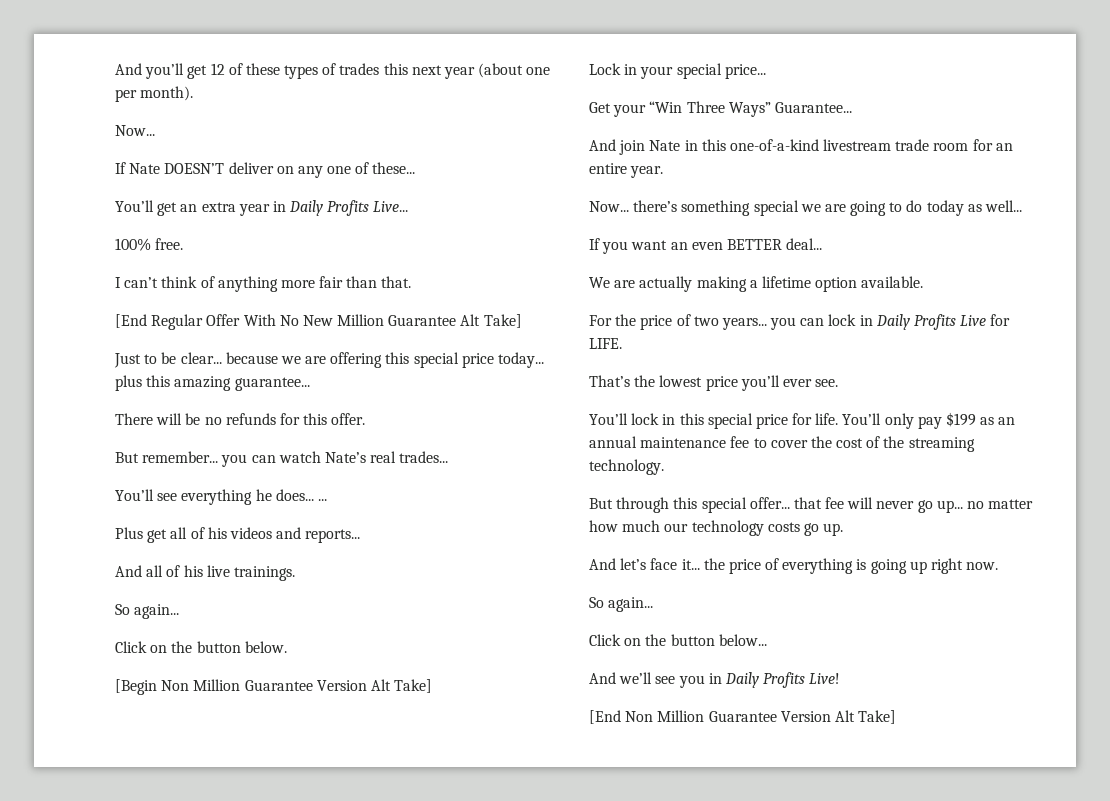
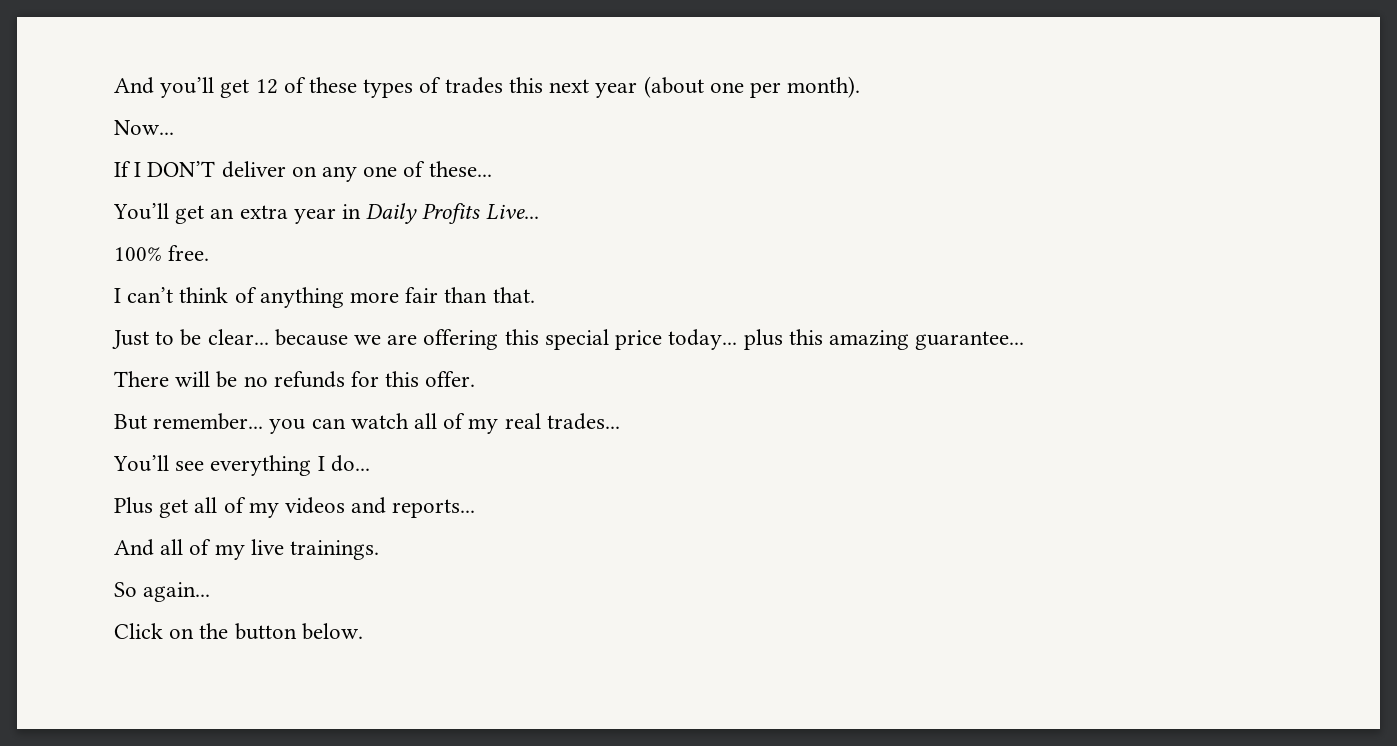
- If Nate DOESN’T deliver on any one of these...
+ If I DON’T deliver on any one of these...
- [End Regular Offer With No New Million Guarantee Alt Take]
- But remember... you can watch Nate’s real trades...
+ But remember... you can watch all of my real trades...
- You’ll see everything he does... ...
+ You’ll see everything I do...
- Plus get all of his videos and reports...
+ Plus get all of my videos and reports...
- And all of his live trainings.
+ And all of my live trainings.
- [Begin Non Million Guarantee Version Alt Take]
- Lock in your special price...
- Get your “Win Three Ways” Guarantee...
- And join Nate in this one-of-a-kind livestream trade room for an entire year.
- Now... there’s something special we are going to do today as well...
- If you want an even BETTER deal...
- We are actually making a lifetime option available.
- For the price of two years... you can lock in Daily Profits Live for LIFE.
- That’s the lowest price you’ll ever see.
- You’ll lock in this special price for life. You’ll only pay $199 as an annual maintenance fee to cover the cost of the streaming technology.
- But through this special offer... that fee will never go up... no matter how much our technology costs go up.
- And let’s face it... the price of everything is going up right now.
- So again...
- Click on the button below...
- And we’ll see you in Daily Profits Live!
- [End Non Million Guarantee Version Alt Take]

